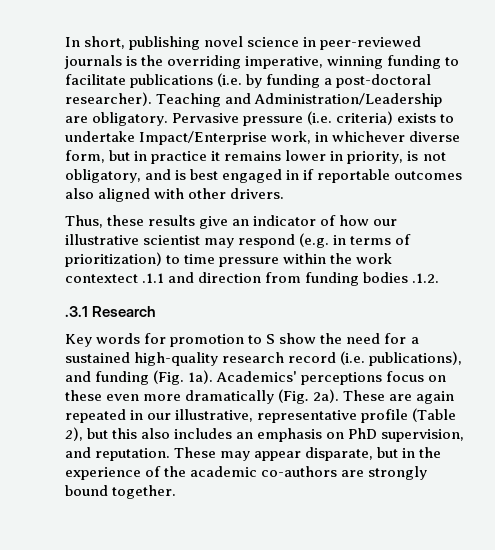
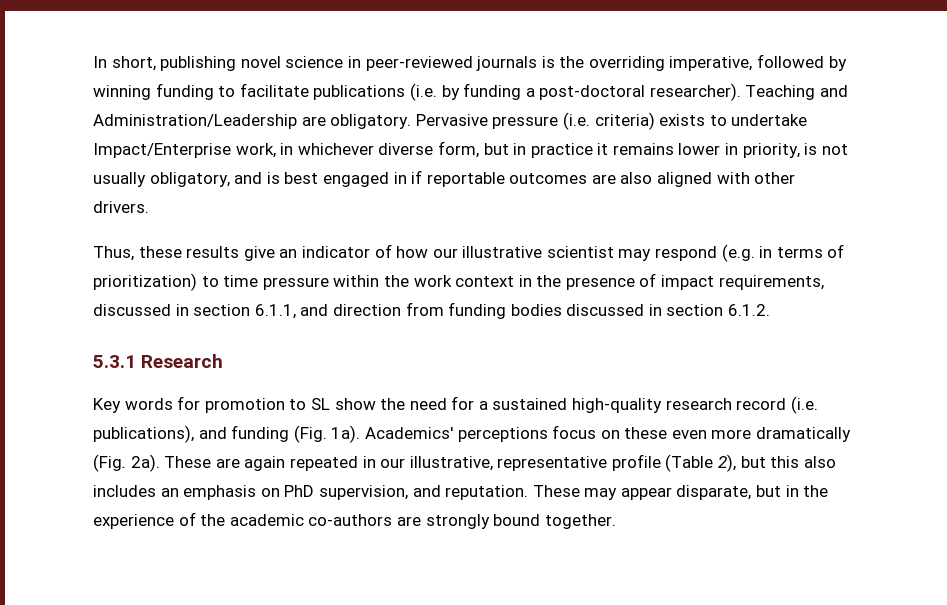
- In short, publishing novel science in peer-reviewed journals is the overriding imperative, winning funding to facilitate publications (i.e. by funding a post-doctoral researcher).
+ In short, publishing novel science in peer-reviewed journals is the overriding imperative, followed by winning funding to facilitate publications (i.e. by funding a post-doctoral researcher).
- Pervasive pressure (i.e. criteria) exists to undertake Impact/Enterprise work, in whichever diverse form, but in practice it remains lower in priority, is not obligatory, and is best engaged in if reportable outcomes also aligned with other drivers.
+ Pervasive pressure (i.e. criteria) exists to undertake Impact/Enterprise work, in whichever diverse form, but in practice it remains lower in priority, is not usually obligatory, and is best engaged in if reportable outcomes are also aligned with other drivers.
- Thus, these results give an indicator of how our illustrative scientist may respond (e.g. in terms of prioritization) to time pressure within the work contextect .1.1 and direction from funding bodies .1.2.
- .3.1 Research
+ Thus, these results give an indicator of how our illustrative scientist may respond (e.g. in terms of prioritization) to time pressure within the work context in the presence of impact requirements, discussed in section 6.1.1, and direction from funding bodies discussed in section 6.1.2.
+ 5.3.1 Research
- Key words for promotion to S show the need for a sustained high-quality research record (i.e. publications), and funding (Fig. 1a).
+ Key words for promotion to SL show the need for a sustained high-quality research record (i.e. publications), and funding (Fig. 1a).

